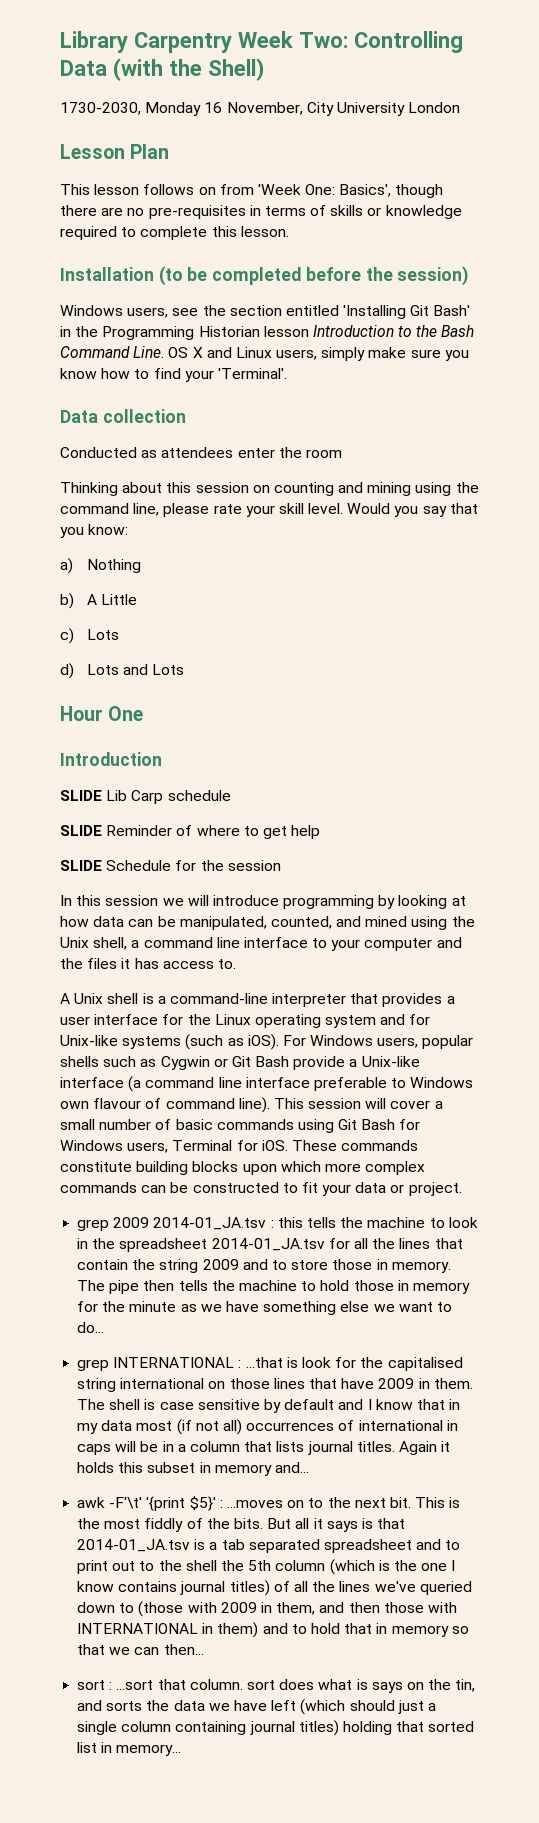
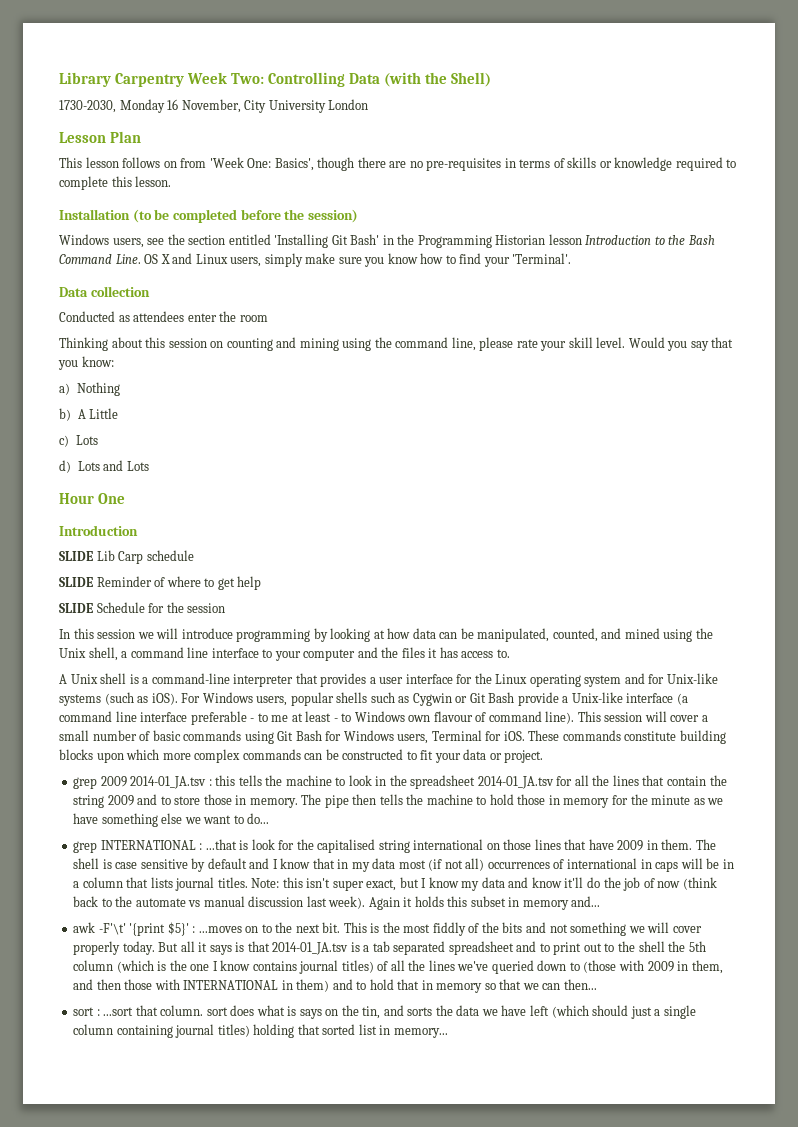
- For Windows users, popular shells such as Cygwin or Git Bash provide a Unix-like interface (a command line interface preferable to Windows own flavour of command line).
+ For Windows users, popular shells such as Cygwin or Git Bash provide a Unix-like interface (a command line interface preferable - to me at least - to Windows own flavour of command line).
+ Note: this isn't super exact, but I know my data and know it'll do the job of now (think back to the automate vs manual discussion last week).
- This is the most fiddly of the bits.
+ This is the most fiddly of the bits and not something we will cover properly today.

